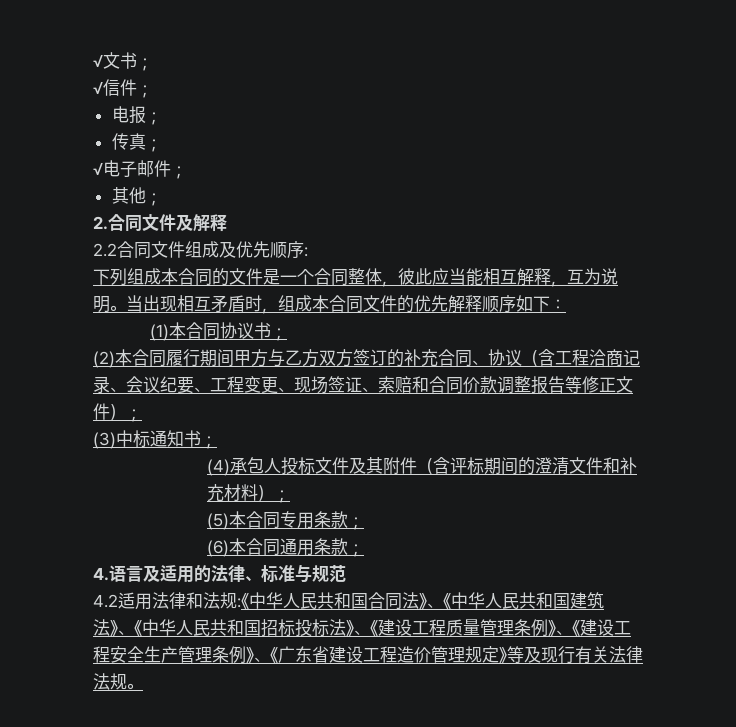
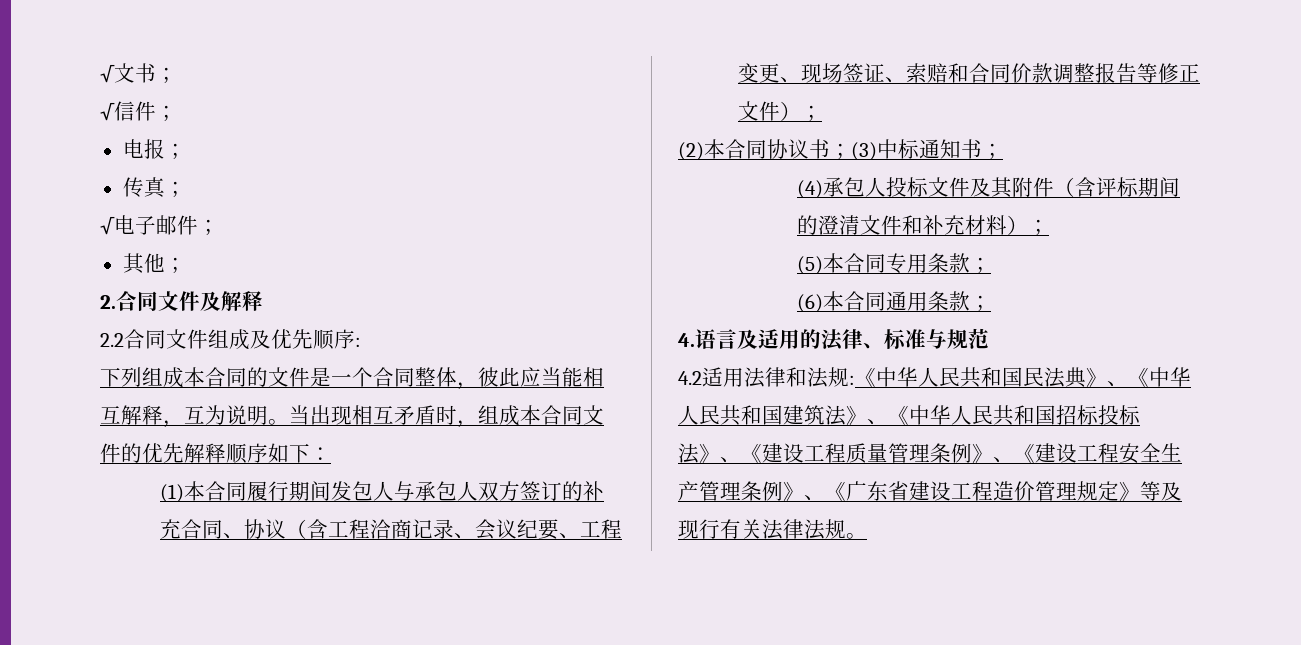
- (1)本合同协议书；
- (2)本合同履行期间甲方与乙方双方签订的补充合同、协议（含工程洽商记录、会议纪要、工程变更、现场签证、索赔和合同价款调整报告等修正文件）；
+ (1)本合同履行期间发包人与承包人双方签订的补充合同、协议（含工程洽商记录、会议纪要、工程变更、现场签证、索赔和合同价款调整报告等修正文件）；
- (3)中标通知书；
+ (2)本合同协议书；(3)中标通知书；
- 4.2适用法律和法规:《中华人民共和国合同法》、《中华人民共和国建筑法》、《中华人民共和国招标投标法》、《建设工程质量管理条例》、《建设工程安全生产管理条例》、《广东省建设工程造价管理规定》等及现行有关法律法规。
+ 4.2适用法律和法规:《中华人民共和国民法典》、《中华人民共和国建筑法》、《中华人民共和国招标投标法》、《建设工程质量管理条例》、《建设工程安全生产管理条例》、《广东省建设工程造价管理规定》等及现行有关法律法规。

